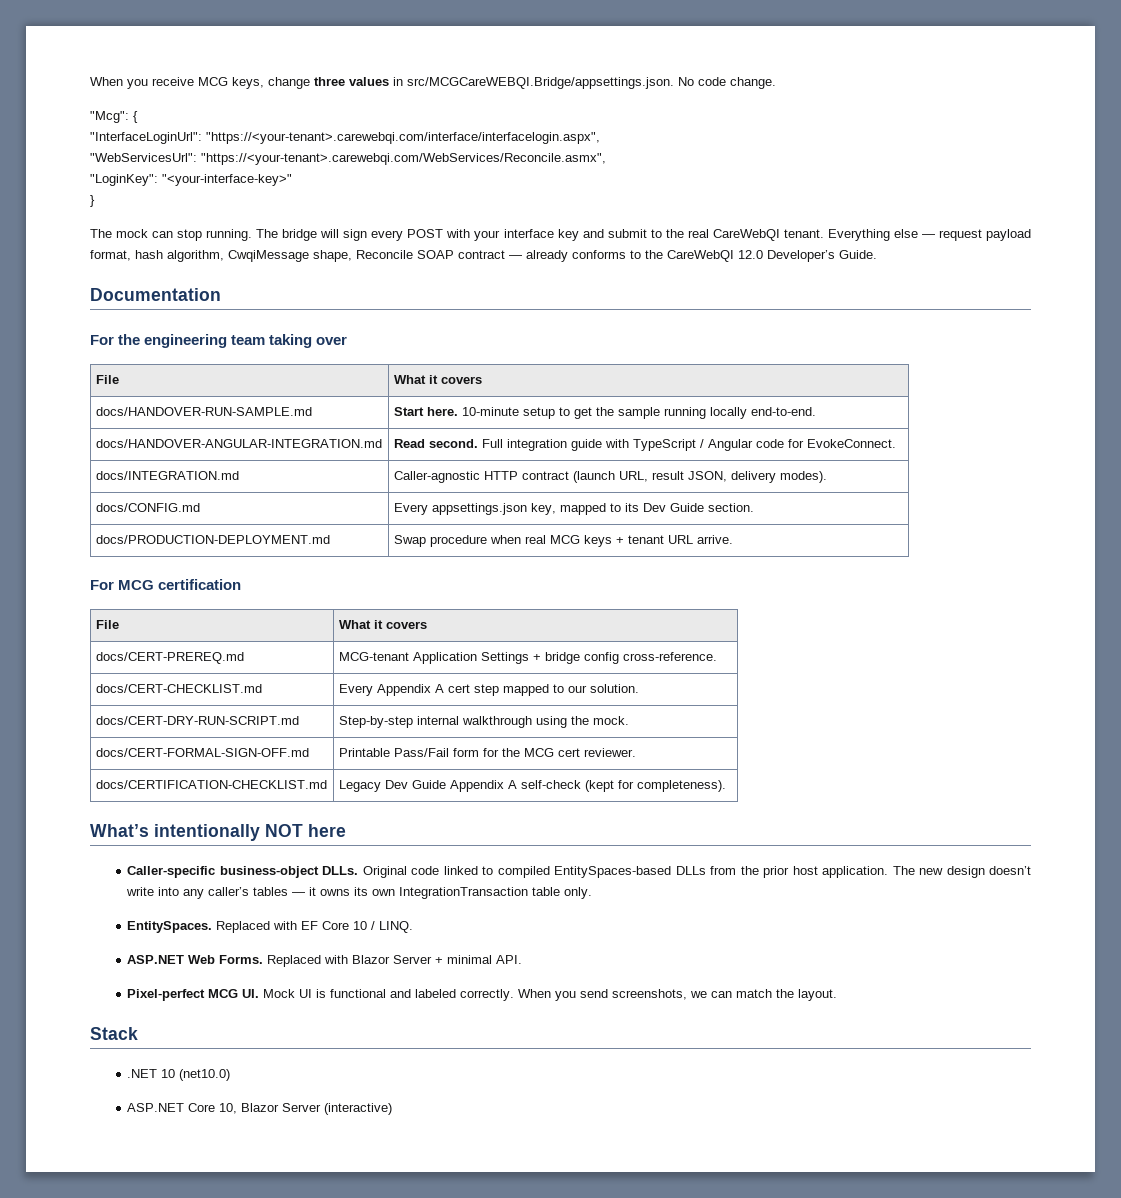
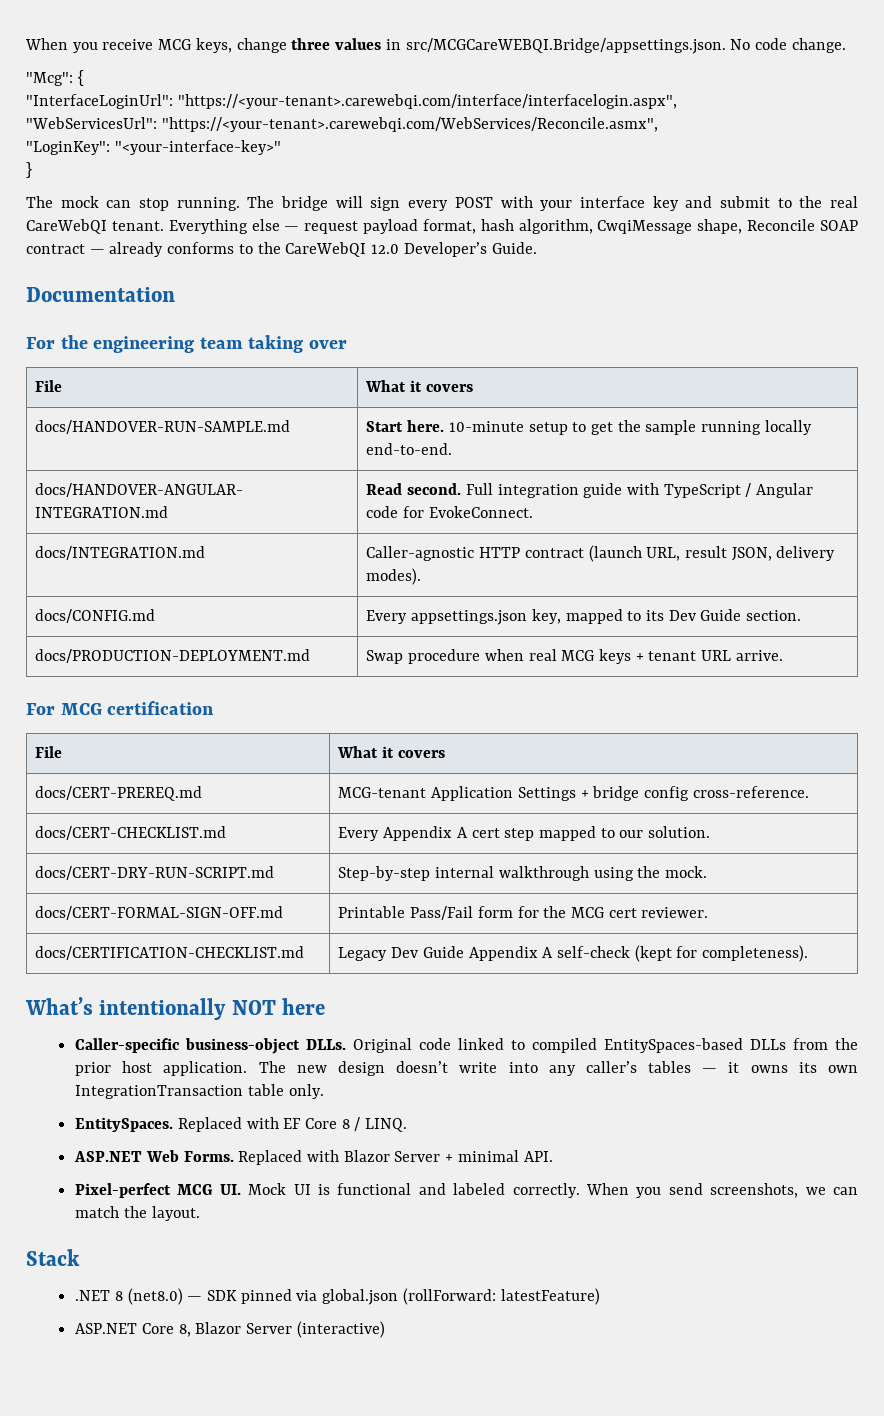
- Replaced with EF Core 10 / LINQ.
+ Replaced with EF Core 8 / LINQ.
- .NET 10 (net10.0)
+ .NET 8 (net8.0) — SDK pinned via global.json (rollForward: latestFeature)
- ASP.NET Core 10, Blazor Server (interactive)
+ ASP.NET Core 8, Blazor Server (interactive)

